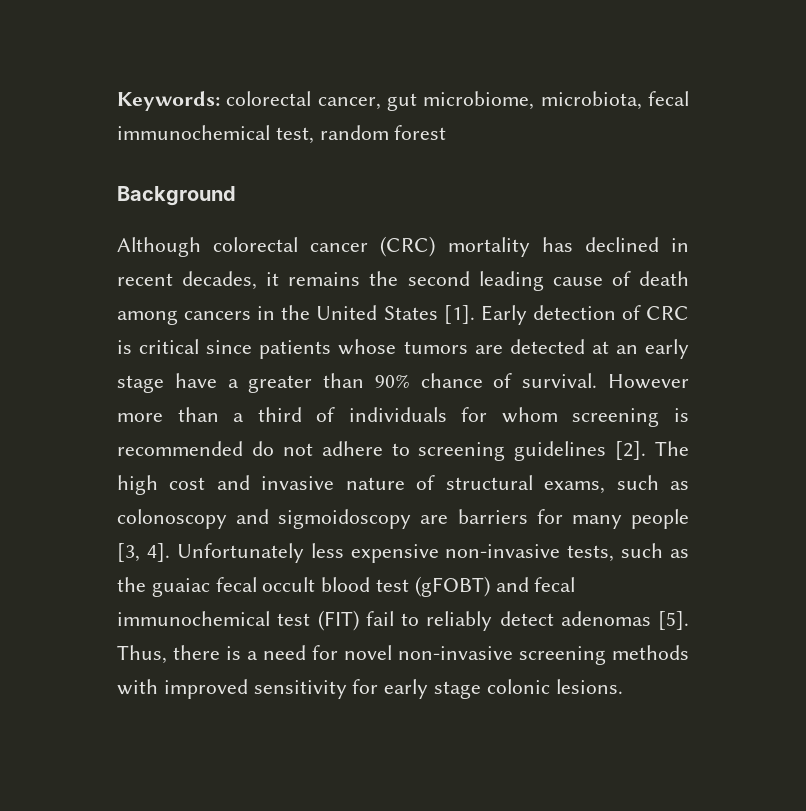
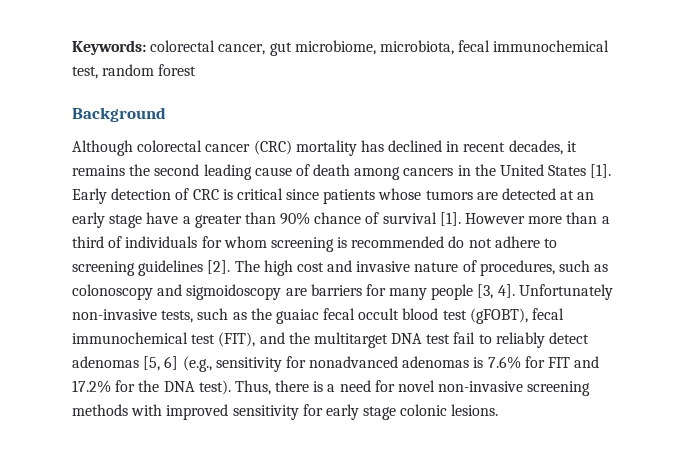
- Early detection of CRC is critical since patients whose tumors are detected at an early stage have a greater than 90% chance of survival.
+ Early detection of CRC is critical since patients whose tumors are detected at an early stage have a greater than 90% chance of survival [1].
- The high cost and invasive nature of structural exams, such as colonoscopy and sigmoidoscopy are barriers for many people [3, 4].
+ The high cost and invasive nature of procedures, such as colonoscopy and sigmoidoscopy are barriers for many people [3, 4].
- Unfortunately less expensive non-invasive tests, such as the guaiac fecal occult blood test (gFOBT) and fecal immunochemical test (FIT) fail to reliably detect adenomas [5].
+ Unfortunately non-invasive tests, such as the guaiac fecal occult blood test (gFOBT), fecal immunochemical test (FIT), and the multitarget DNA test fail to reliably detect adenomas [5, 6] (e.g., sensitivity for nonadvanced adenomas is 7.6% for FIT and 17.2% for the DNA test).

